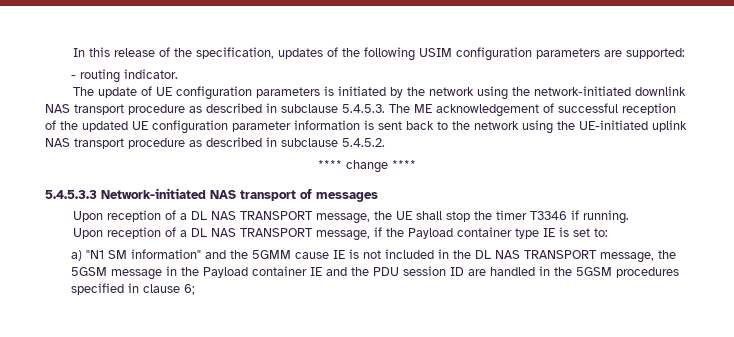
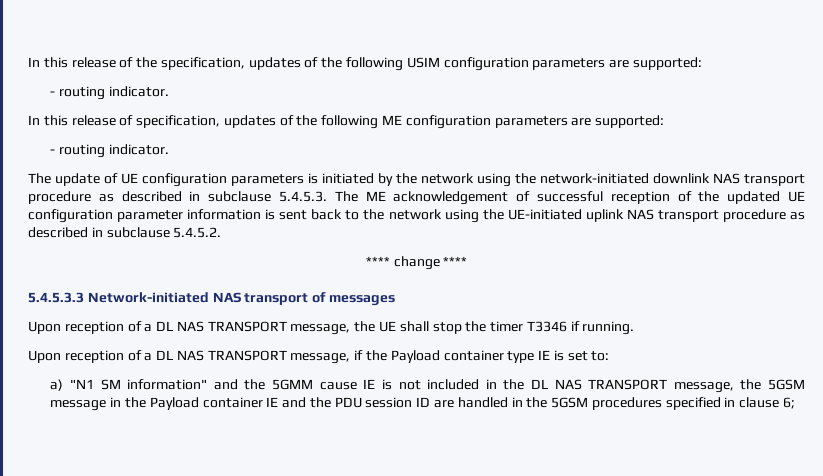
+ In this release of specification, updates of the following ME configuration parameters are supported:
+ - routing indicator.

